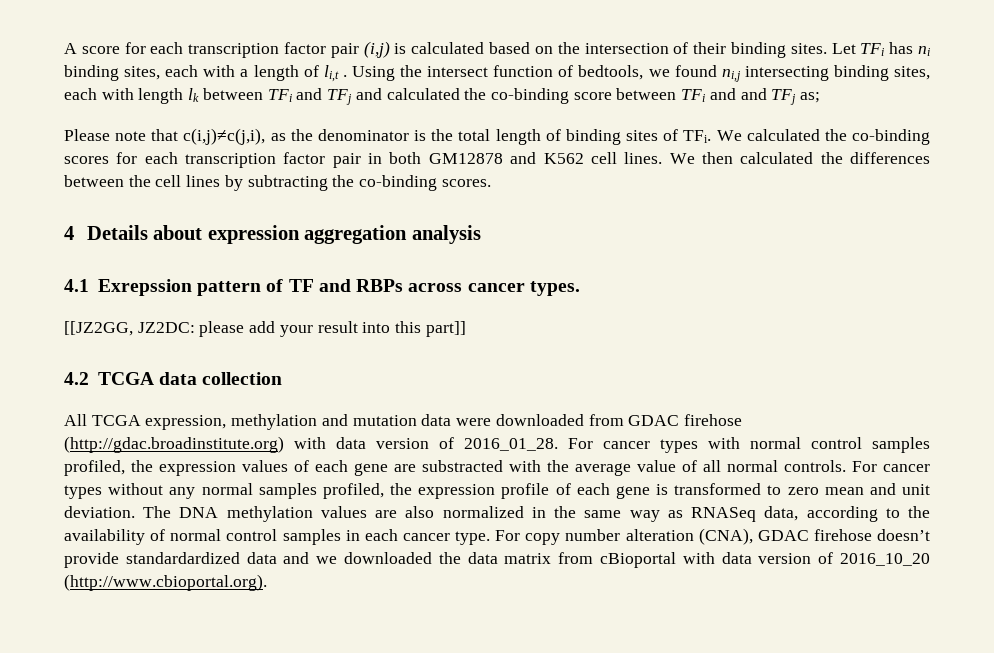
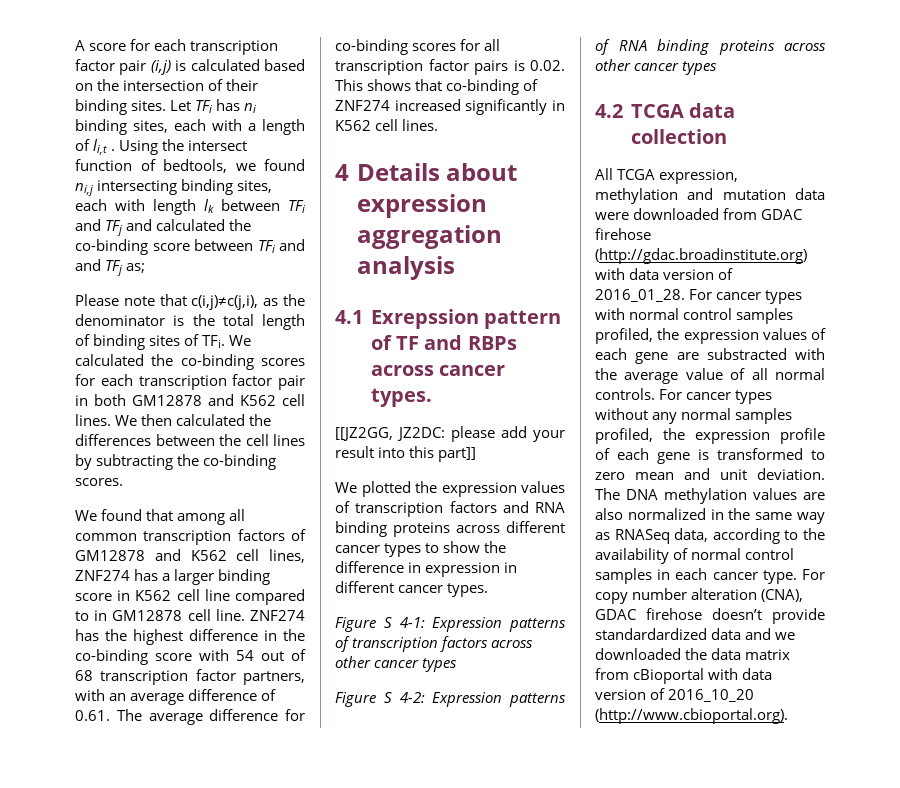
+ We found that among all common transcription factors of GM12878 and K562 cell lines, ZNF274 has a larger binding score in K562 cell line compared to in GM12878 cell line. ZNF274 has the highest difference in the co-binding score with 54 out of 68 transcription factor partners, with an average difference of 0.61. The average difference for co-binding scores for all transcription factor pairs is 0.02. This shows that co-binding of ZNF274 increased significantly in K562 cell lines.
+ We plotted the expression values of transcription factors and RNA binding proteins across different cancer types to show the difference in expression in different cancer types.
+ Figure S 4-1: Expression patterns of transcription factors across other cancer types
+ Figure S 4-2: Expression patterns of RNA binding proteins across other cancer types

